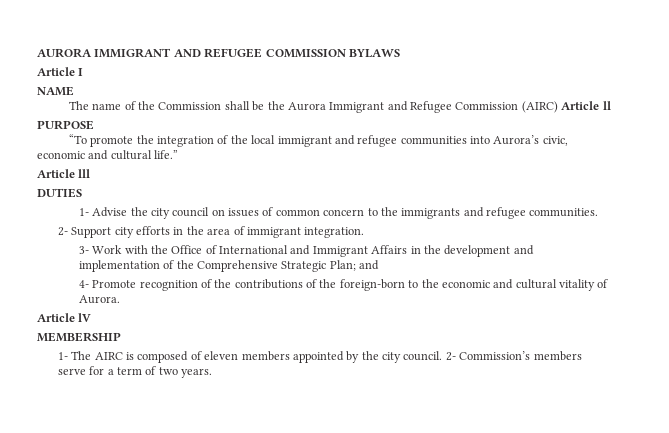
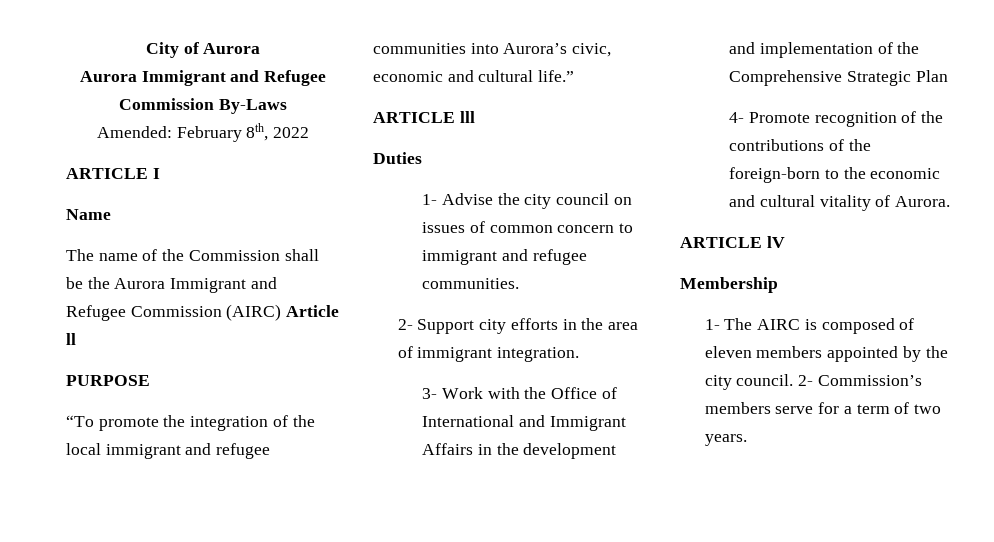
- AURORA IMMIGRANT AND REFUGEE COMMISSION BYLAWS
- Article I
+ City of Aurora
+ Aurora Immigrant and Refugee Commission By-Laws
+ Amended: February 8th, 2022
+ ARTICLE I
- NAME
+ Name
- Article lll
+ ARTICLE lll
- DUTIES
+ Duties
- 1- Advise the city council on issues of common concern to the immigrants and refugee communities.
+ 1- Advise the city council on issues of common concern to immigrant and refugee communities.
- 3- Work with the Office of International and Immigrant Affairs in the development and implementation of the Comprehensive Strategic Plan; and
+ 3- Work with the Office of International and Immigrant Affairs in the development and implementation of the Comprehensive Strategic Plan
- Article lV
+ ARTICLE lV
- MEMBERSHIP
+ Membership

